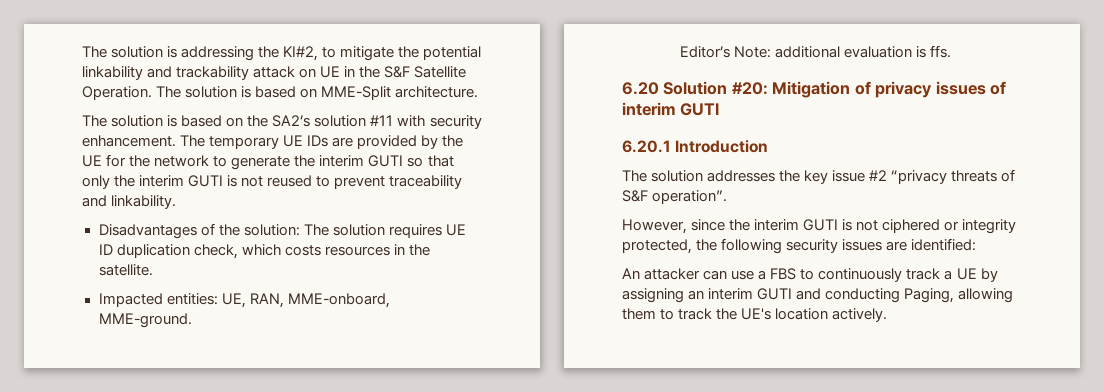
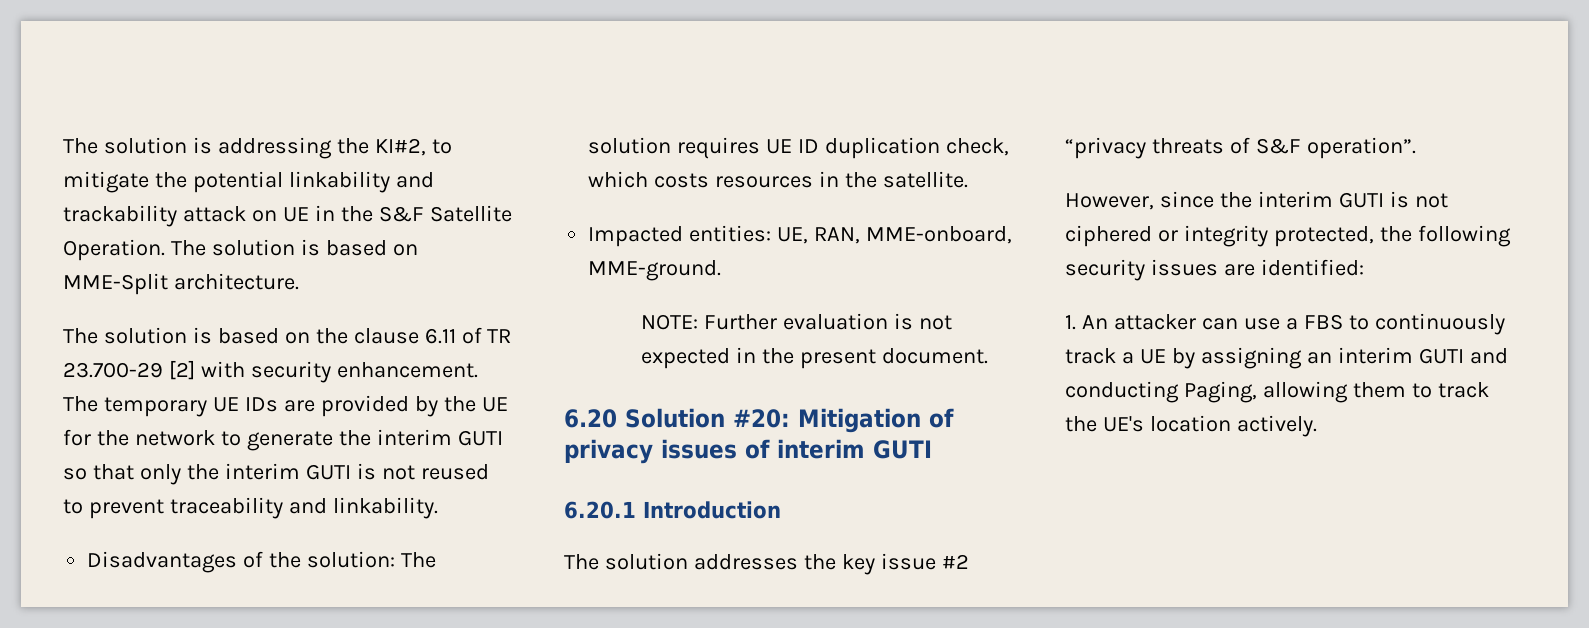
- The solution is based on the SA2’s solution #11 with security enhancement.
+ The solution is based on the clause 6.11 of TR 23.700-29 [2] with security enhancement.
- Editor’s Note: additional evaluation is ffs.
+ NOTE: Further evaluation is not expected in the present document.
- An attacker can use a FBS to continuously track a UE by assigning an interim GUTI and conducting Paging, allowing them to track the UE's location actively.
+ 1. An attacker can use a FBS to continuously track a UE by assigning an interim GUTI and conducting Paging, allowing them to track the UE's location actively.

